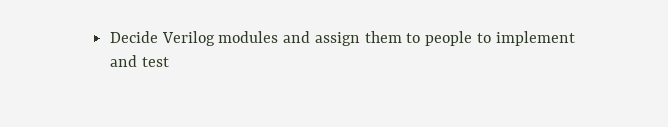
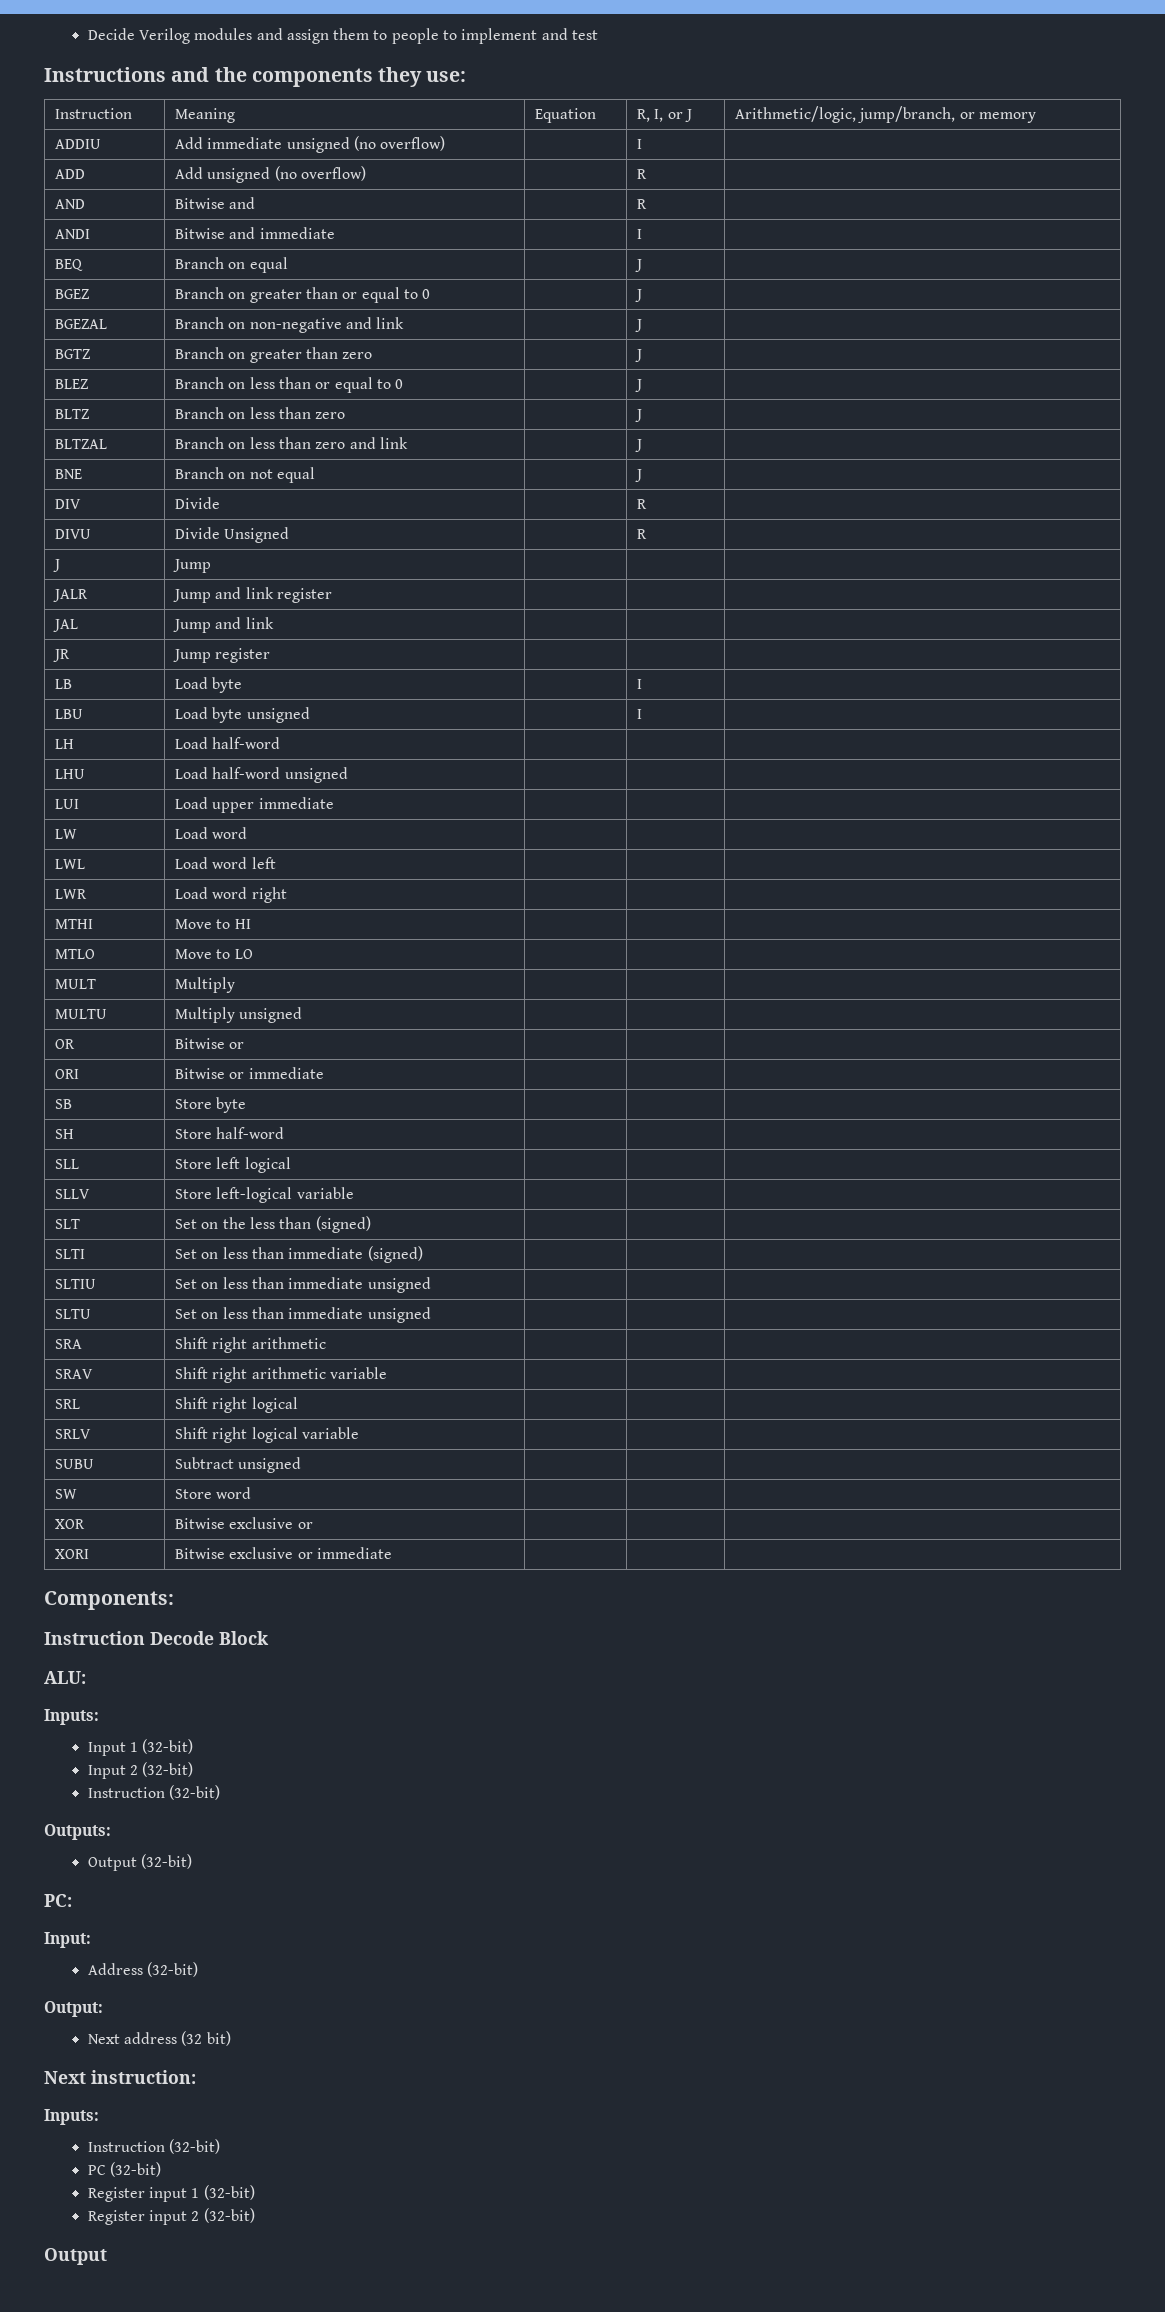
+ Instructions and the components they use:
+ Instruction | Meaning | Equation | R, I, or J | Arithmetic/logic, jump/branch, or memory
+ ADDIU | Add immediate unsigned (no overflow) | | I |
+ ADD | Add unsigned (no overflow) | | R |
+ AND | Bitwise and | | R |
+ ANDI | Bitwise and immediate | | I |
+ BEQ | Branch on equal | | J |
+ BGEZ | Branch on greater than or equal to 0 | | J |
+ BGEZAL | Branch on non-negative and link | | J |
+ BGTZ | Branch on greater than zero | | J |
+ BLEZ | Branch on less than or equal to 0 | | J |
+ BLTZ | Branch on less than zero | | J |
+ BLTZAL | Branch on less than zero and link | | J |
+ BNE | Branch on not equal | | J |
+ DIV | Divide | | R |
+ DIVU | Divide Unsigned | | R |
+ J | Jump | | |
+ JALR | Jump and link register | | |
+ JAL | Jump and link | | |
+ JR | Jump register | | |
+ LB | Load byte | | I |
+ LBU | Load byte unsigned | | I |
+ LH | Load half-word | | |
+ LHU | Load half-word unsigned | | |
+ LUI | Load upper immediate | | |
+ LW | Load word | | |
+ LWL | Load word left | | |
+ LWR | Load word right | | |
+ MTHI | Move to HI | | |
+ MTLO | Move to LO | | |
+ MULT | Multiply | | |
+ MULTU | Multiply unsigned | | |
+ OR | Bitwise or | | |
+ ORI | Bitwise or immediate | | |
+ SB | Store byte | | |
+ SH | Store half-word | | |
+ SLL | Store left logical | | |
+ SLLV | Store left-logical variable | | |
+ SLT | Set on the less than (signed) | | |
+ SLTI | Set on less than immediate (signed) | | |
+ SLTIU | Set on less than immediate unsigned | | |
+ SLTU | Set on less than immediate unsigned | | |
+ SRA | Shift right arithmetic | | |
+ SRAV | Shift right arithmetic variable | | |
+ SRL | Shift right logical | | |
+ SRLV | Shift right logical variable | | |
+ SUBU | Subtract unsigned | | |
+ SW | Store word | | |
+ XOR | Bitwise exclusive or | | |
+ XORI | Bitwise exclusive or immediate | | |
+ Components:
+ Instruction Decode Block
+ ALU:
+ Inputs:
+ Input 1 (32-bit)
+ Input 2 (32-bit)
+ Instruction (32-bit)
+ Outputs:
+ Output (32-bit)
+ PC:
+ Input:
+ Address (32-bit)
+ Output:
+ Next address (32 bit)
+ Next instruction:
+ Inputs:
+ Instruction (32-bit)
+ PC (32-bit)
+ Register input 1 (32-bit)
+ Register input 2 (32-bit)
+ Output

